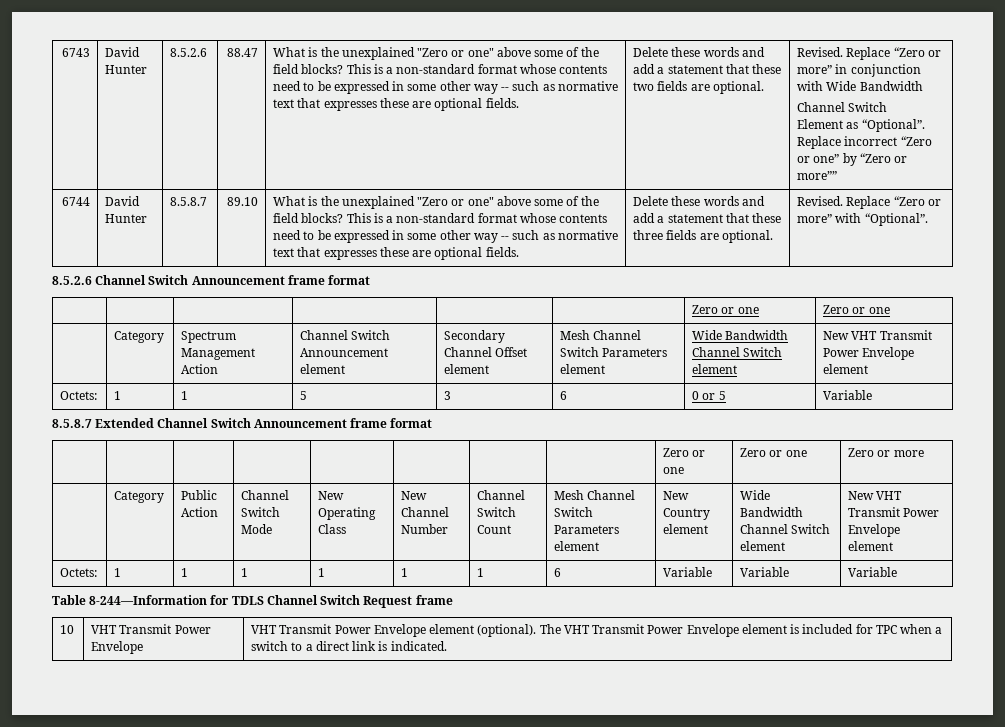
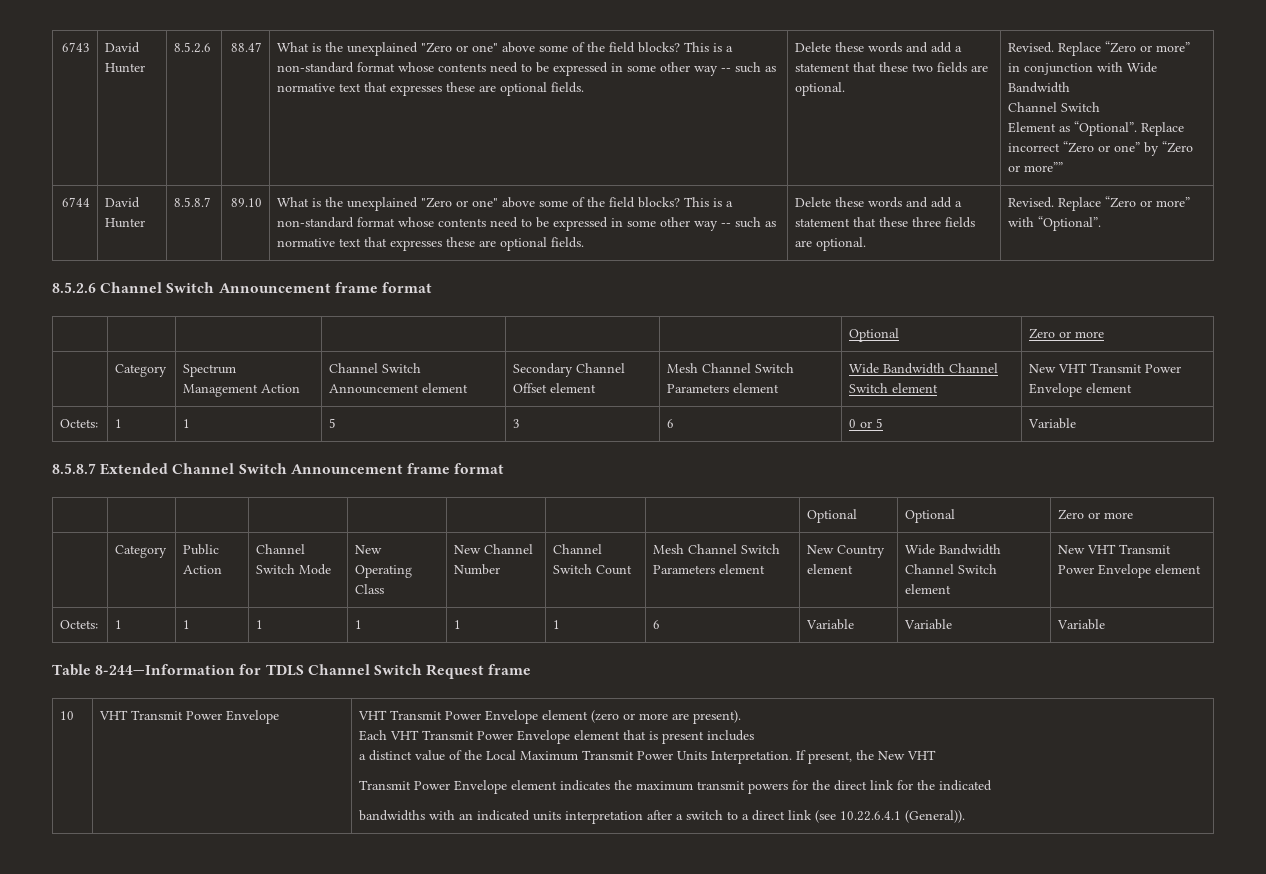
  8.5.2.6 Channel Switch Announcement frame format
- | | | | | | Zero or one | Zero or one
+ | | | | | | Optional | Zero or more
- | | | | | | | | Zero or one | Zero or one | Zero or more
+ | | | | | | | | Optional | Optional | Zero or more
- VHT Transmit Power Envelope element (optional). The VHT Transmit Power Envelope element is included for TPC when a switch to a direct link is indicated.
+ VHT Transmit Power Envelope element (zero or more are present).
+ Each VHT Transmit Power Envelope element that is present includes
+ a distinct value of the Local Maximum Transmit Power Units Interpretation. If present, the New VHT
+ Transmit Power Envelope element indicates the maximum transmit powers for the direct link for the indicated
+ bandwidths with an indicated units interpretation after a switch to a direct link (see 10.22.6.4.1 (General)).

